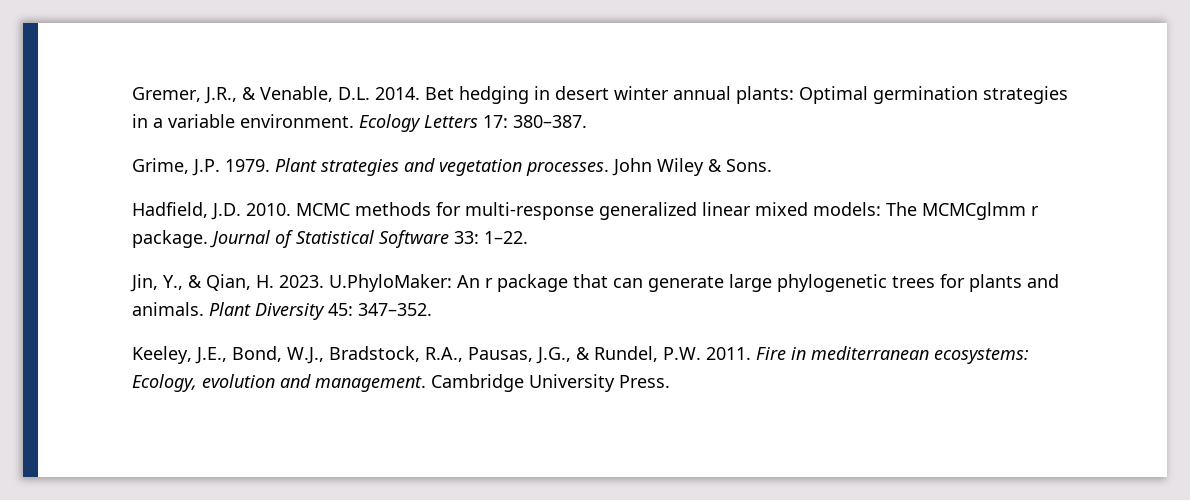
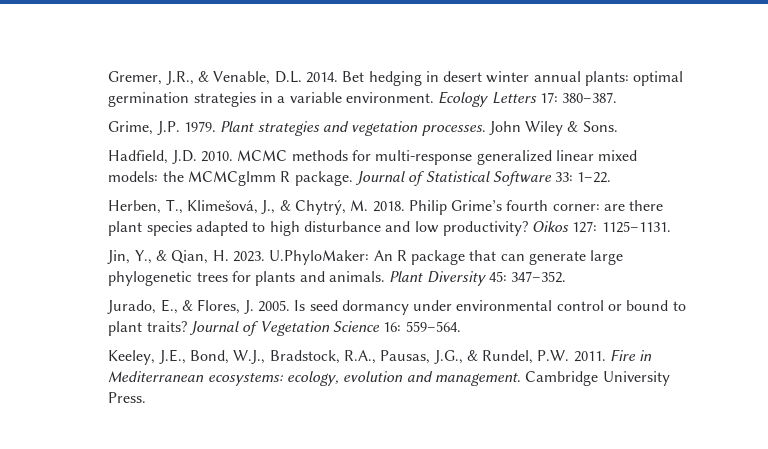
- Bet hedging in desert winter annual plants: Optimal germination strategies in a variable environment.
+ Bet hedging in desert winter annual plants: optimal germination strategies in a variable environment.
- MCMC methods for multi-response generalized linear mixed models: The MCMCglmm r package.
+ MCMC methods for multi-response generalized linear mixed models: the MCMCglmm R package.
+ Herben, T., Klimešová, J., & Chytrý, M. 2018. Philip Grime’s fourth corner: are there plant species adapted to high disturbance and low productivity? Oikos 127: 1125–1131.
- U.PhyloMaker: An r package that can generate large phylogenetic trees for plants and animals.
+ U.PhyloMaker: An R package that can generate large phylogenetic trees for plants and animals.
+ Jurado, E., & Flores, J. 2005. Is seed dormancy under environmental control or bound to plant traits? Journal of Vegetation Science 16: 559–564.
- Fire in mediterranean ecosystems: Ecology, evolution and management.
+ Fire in Mediterranean ecosystems: ecology, evolution and management.

